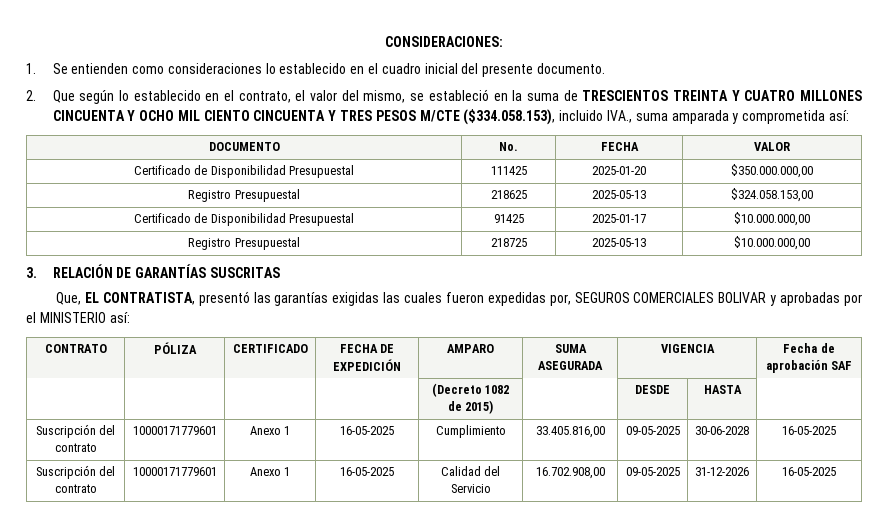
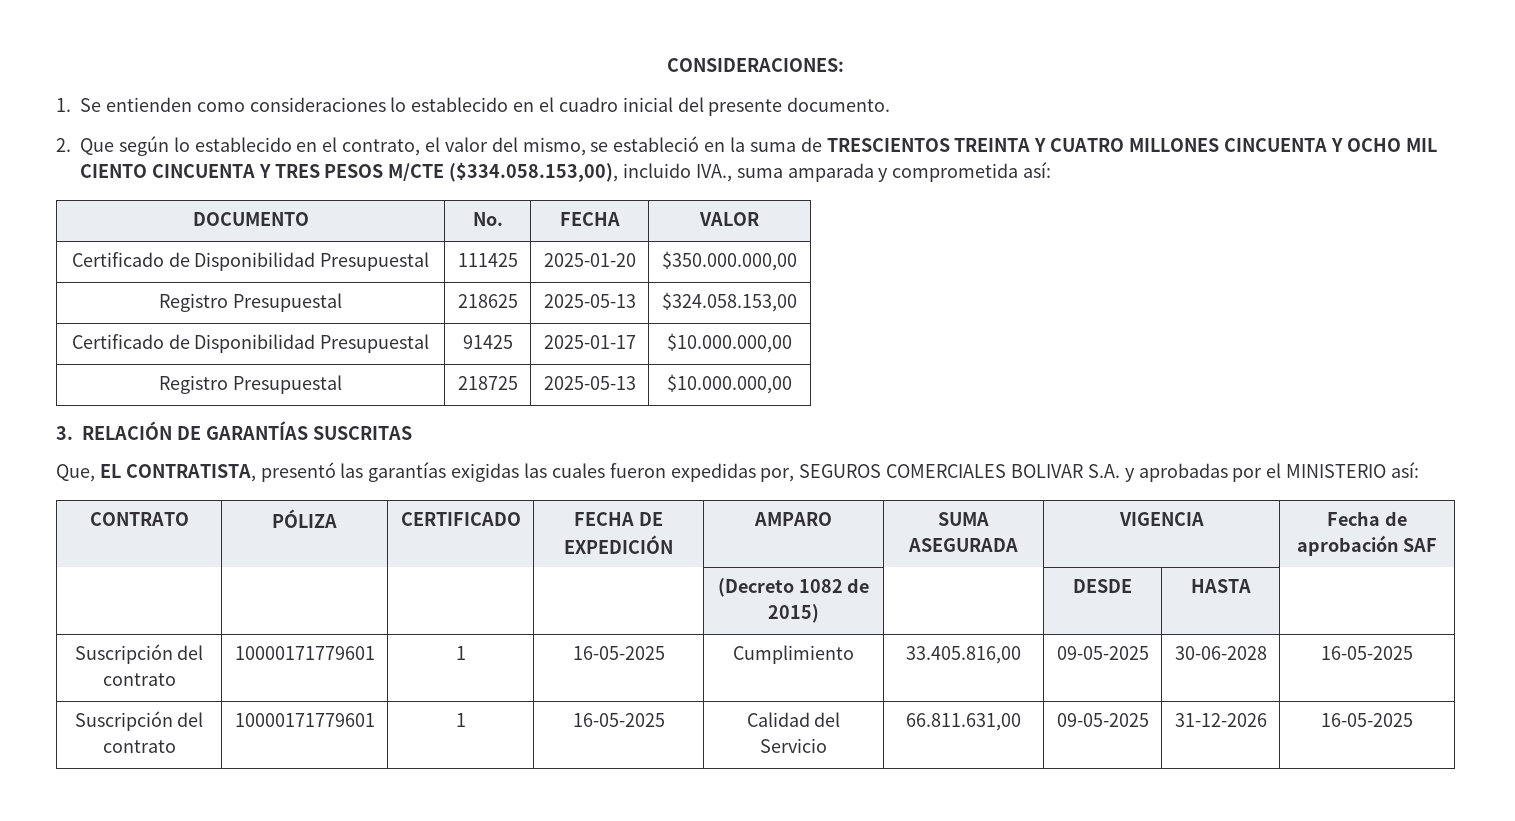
- 2. Que según lo establecido en el contrato, el valor del mismo, se estableció en la suma de TRESCIENTOS TREINTA Y CUATRO MILLONES CINCUENTA Y OCHO MIL CIENTO CINCUENTA Y TRES PESOS M/CTE ($334.058.153), incluido IVA., suma amparada y comprometida así:
+ 2. Que según lo establecido en el contrato, el valor del mismo, se estableció en la suma de TRESCIENTOS TREINTA Y CUATRO MILLONES CINCUENTA Y OCHO MIL CIENTO CINCUENTA Y TRES PESOS M/CTE ($334.058.153,00), incluido IVA., suma amparada y comprometida así:
- Que, EL CONTRATISTA, presentó las garantías exigidas las cuales fueron expedidas por, SEGUROS COMERCIALES BOLIVAR y aprobadas por el MINISTERIO así:
+ Que, EL CONTRATISTA, presentó las garantías exigidas las cuales fueron expedidas por, SEGUROS COMERCIALES BOLIVAR S.A. y aprobadas por el MINISTERIO así:
- Suscripción del contrato | 10000171779601 | Anexo 1 | 16-05-2025 | Cumplimiento | 33.405.816,00 | 09-05-2025 | 30-06-2028 | 16-05-2025
+ Suscripción del contrato | 10000171779601 | 1 | 16-05-2025 | Cumplimiento | 33.405.816,00 | 09-05-2025 | 30-06-2028 | 16-05-2025
- Suscripción del contrato | 10000171779601 | Anexo 1 | 16-05-2025 | Calidad del Servicio | 16.702.908,00 | 09-05-2025 | 31-12-2026 | 16-05-2025
+ Suscripción del contrato | 10000171779601 | 1 | 16-05-2025 | Calidad del Servicio | 66.811.631,00 | 09-05-2025 | 31-12-2026 | 16-05-2025

